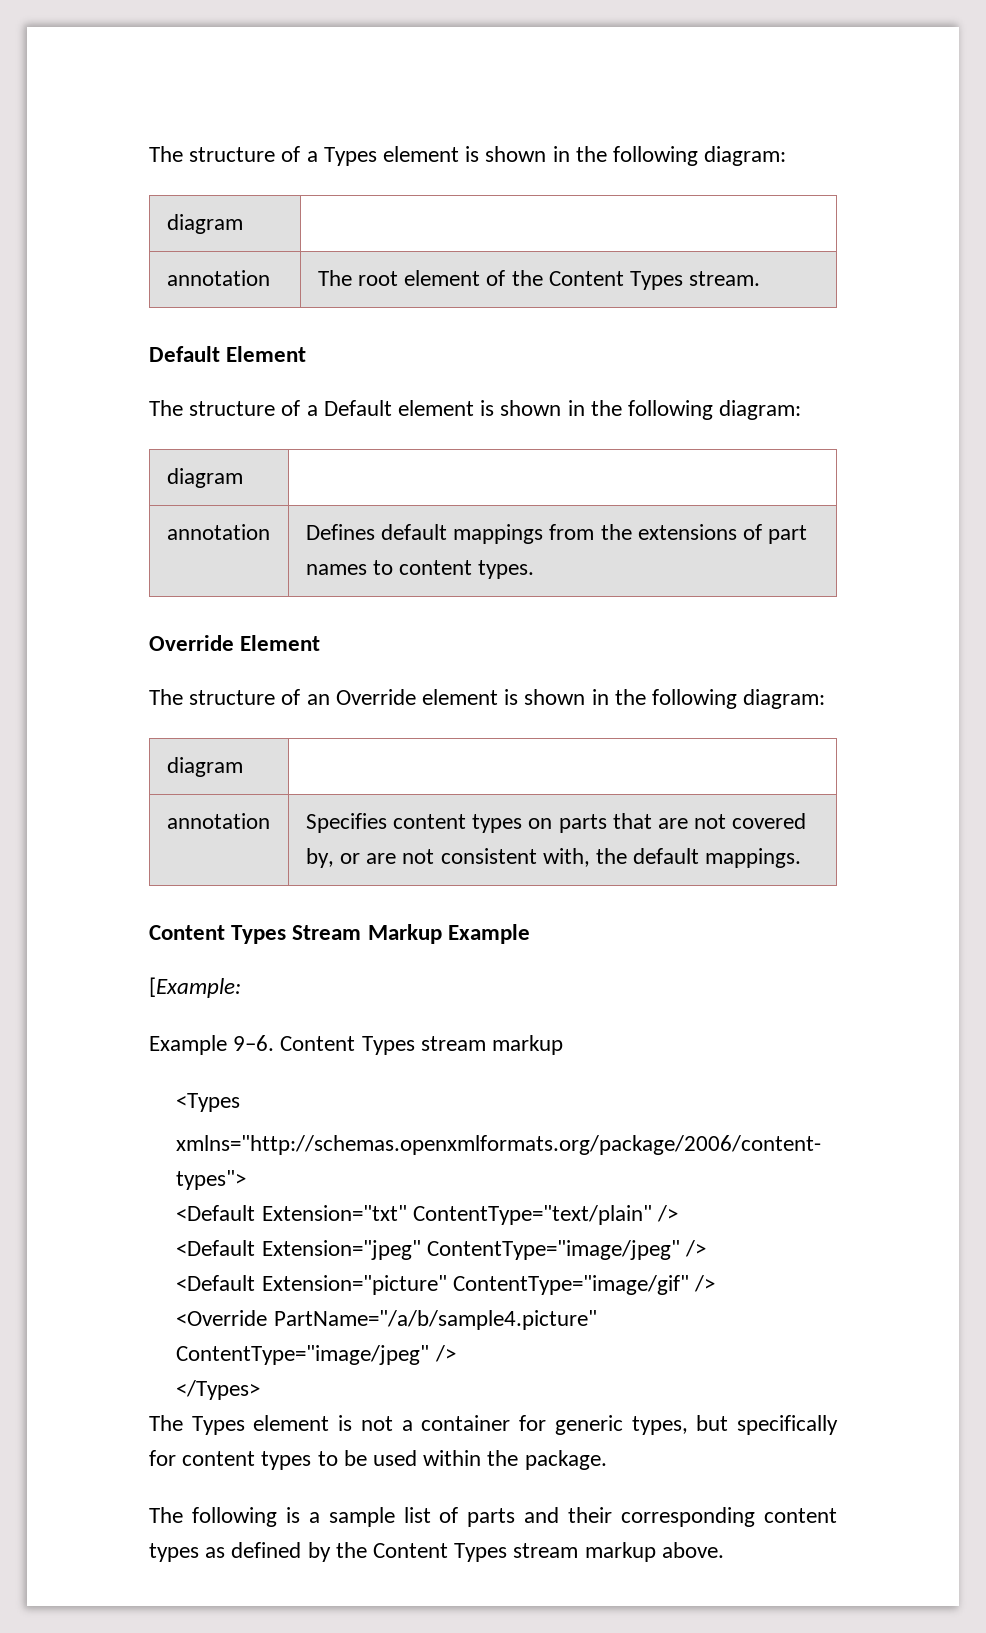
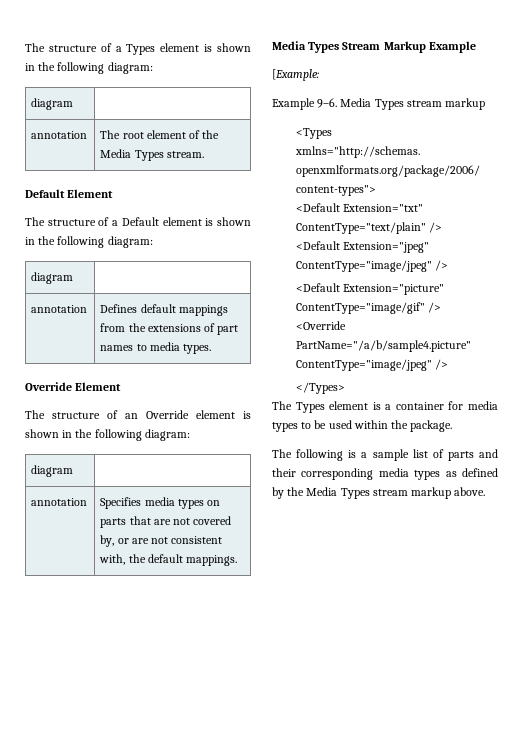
- annotation | The root element of the Content Types stream.
+ annotation | The root element of the Media Types stream.
- annotation | Defines default mappings from the extensions of part names to content types.
+ annotation | Defines default mappings from the extensions of part names to media types.
- annotation | Specifies content types on parts that are not covered by, or are not consistent with, the default mappings.
+ annotation | Specifies media types on parts that are not covered by, or are not consistent with, the default mappings.
- Content Types Stream Markup Example
+ Media Types Stream Markup Example
- Example 9–6. Content Types stream markup
+ Example 9–6. Media Types stream markup
- The Types element is not a container for generic types, but specifically for content types to be used within the package.
+ The Types element is a container for media types to be used within the package.
- The following is a sample list of parts and their corresponding content types as defined by the Content Types stream markup above.
+ The following is a sample list of parts and their corresponding media types as defined by the Media Types stream markup above.

